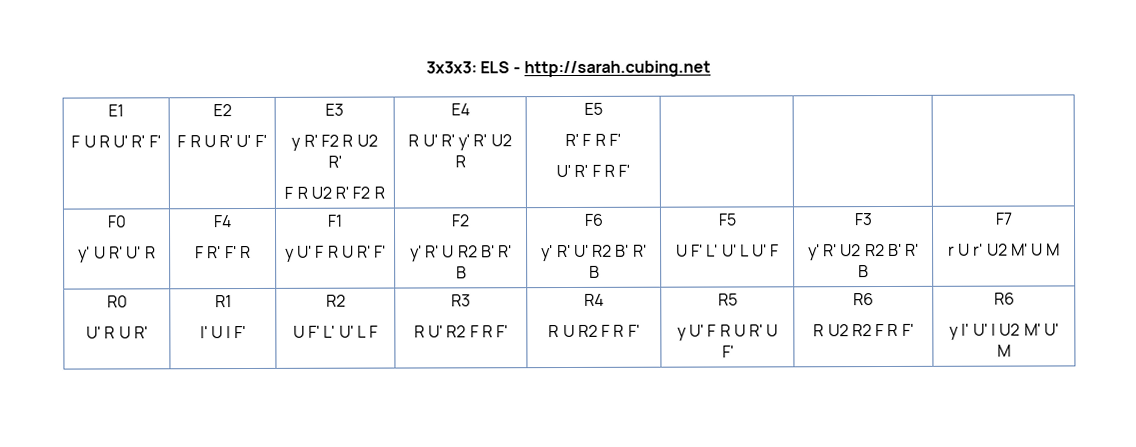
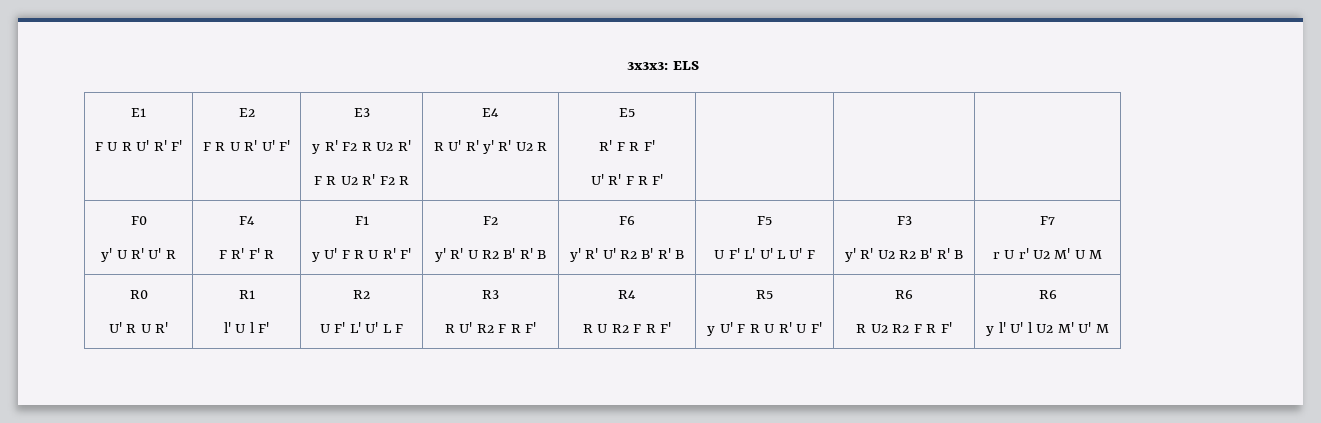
- 3x3x3: ELS - http://sarah.cubing.net
+ 3x3x3: ELS

